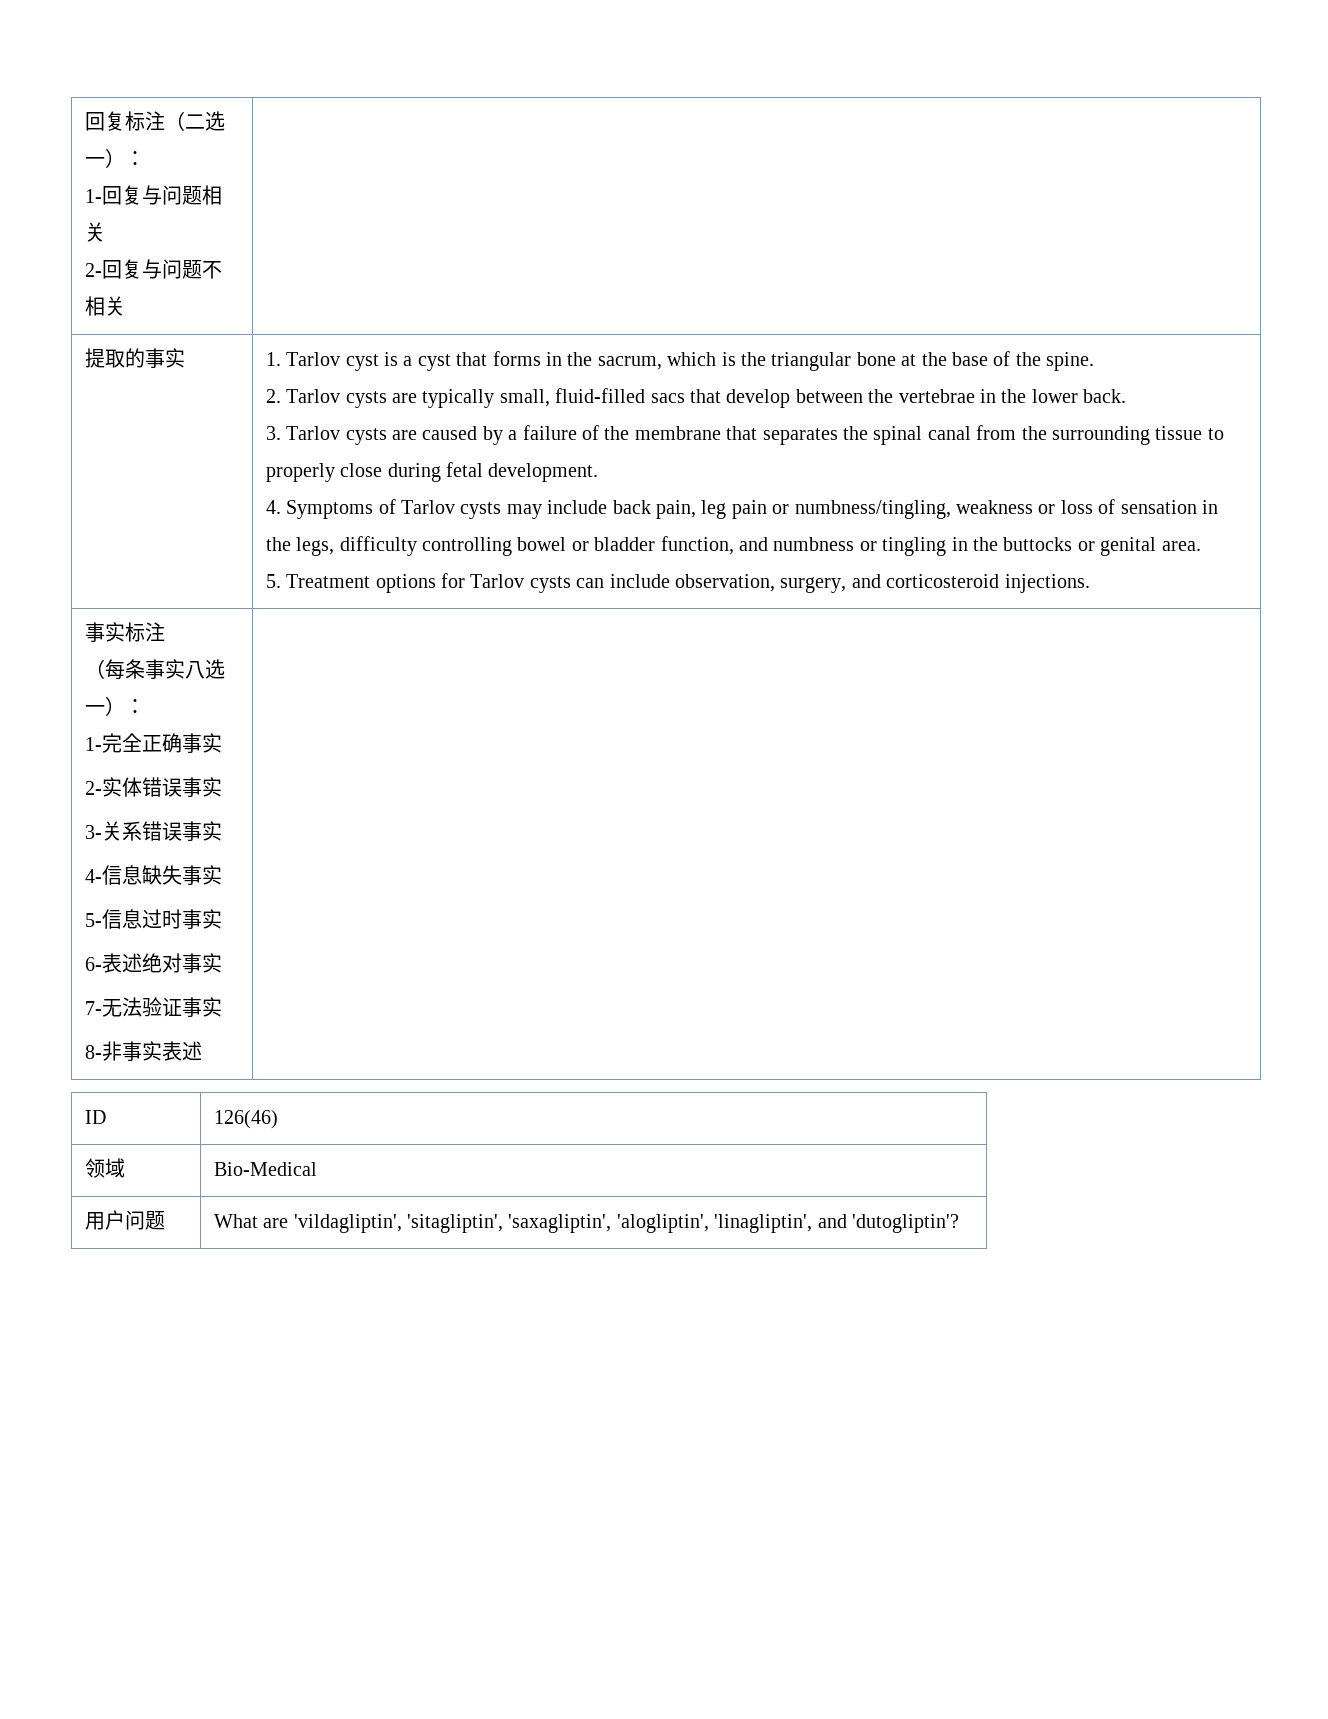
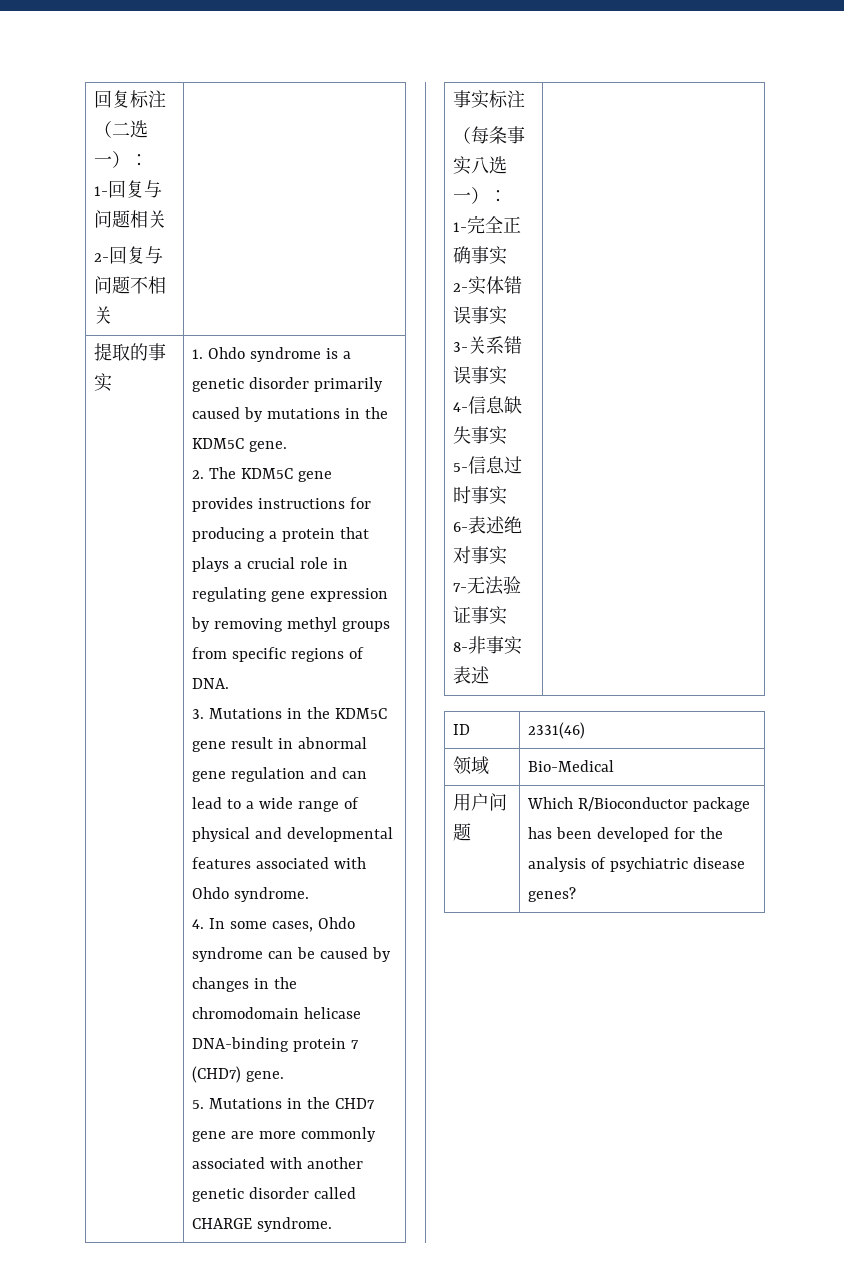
- 1. Tarlov cyst is a cyst that forms in the sacrum, which is the triangular bone at the base of the spine.
- 2. Tarlov cysts are typically small, fluid-filled sacs that develop between the vertebrae in the lower back.
- 3. Tarlov cysts are caused by a failure of the membrane that separates the spinal canal from the surrounding tissue to properly close during fetal development.
- 4. Symptoms of Tarlov cysts may include back pain, leg pain or numbness/tingling, weakness or loss of sensation in the legs, difficulty controlling bowel or bladder function, and numbness or tingling in the buttocks or genital area.
- 5. Treatment options for Tarlov cysts can include observation, surgery, and corticosteroid injections.
+ 1. Ohdo syndrome is a genetic disorder primarily caused by mutations in the KDM5C gene.
+ 2. The KDM5C gene provides instructions for producing a protein that plays a crucial role in regulating gene expression by removing methyl groups from specific regions of DNA.
+ 3. Mutations in the KDM5C gene result in abnormal gene regulation and can lead to a wide range of physical and developmental features associated with Ohdo syndrome.
+ 4. In some cases, Ohdo syndrome can be caused by changes in the chromodomain helicase DNA-binding protein 7 (CHD7) gene.
+ 5. Mutations in the CHD7 gene are more commonly associated with another genetic disorder called CHARGE syndrome.
- ID | 126(46)
+ ID | 2331(46)
- 用户问题 | What are 'vildagliptin', 'sitagliptin', 'saxagliptin', 'alogliptin', 'linagliptin', and 'dutogliptin'?
+ 用户问题 | Which R/Bioconductor package has been developed for the analysis of psychiatric disease genes?

